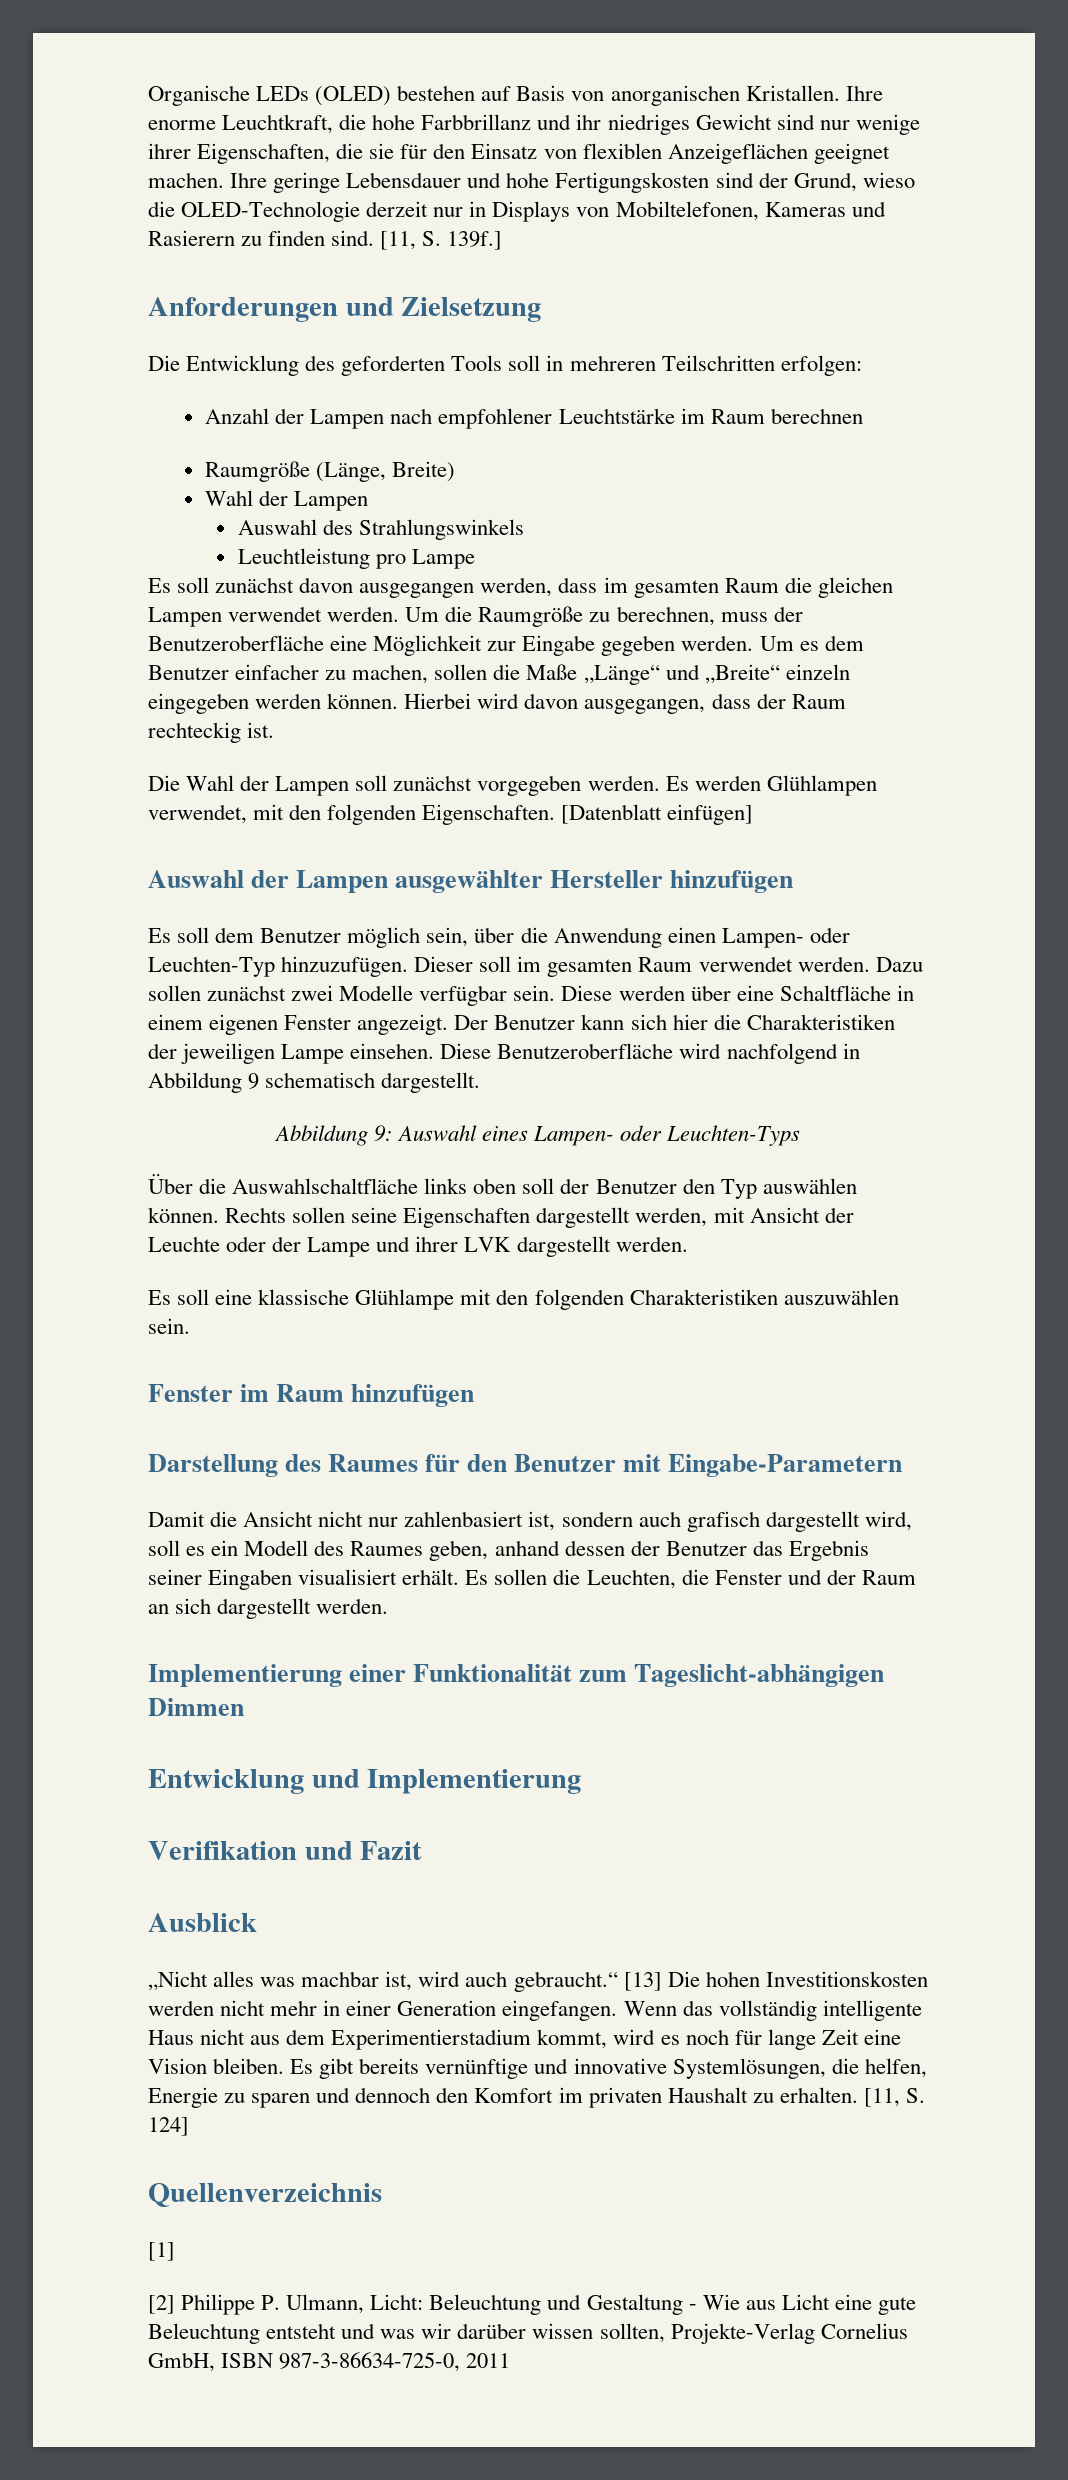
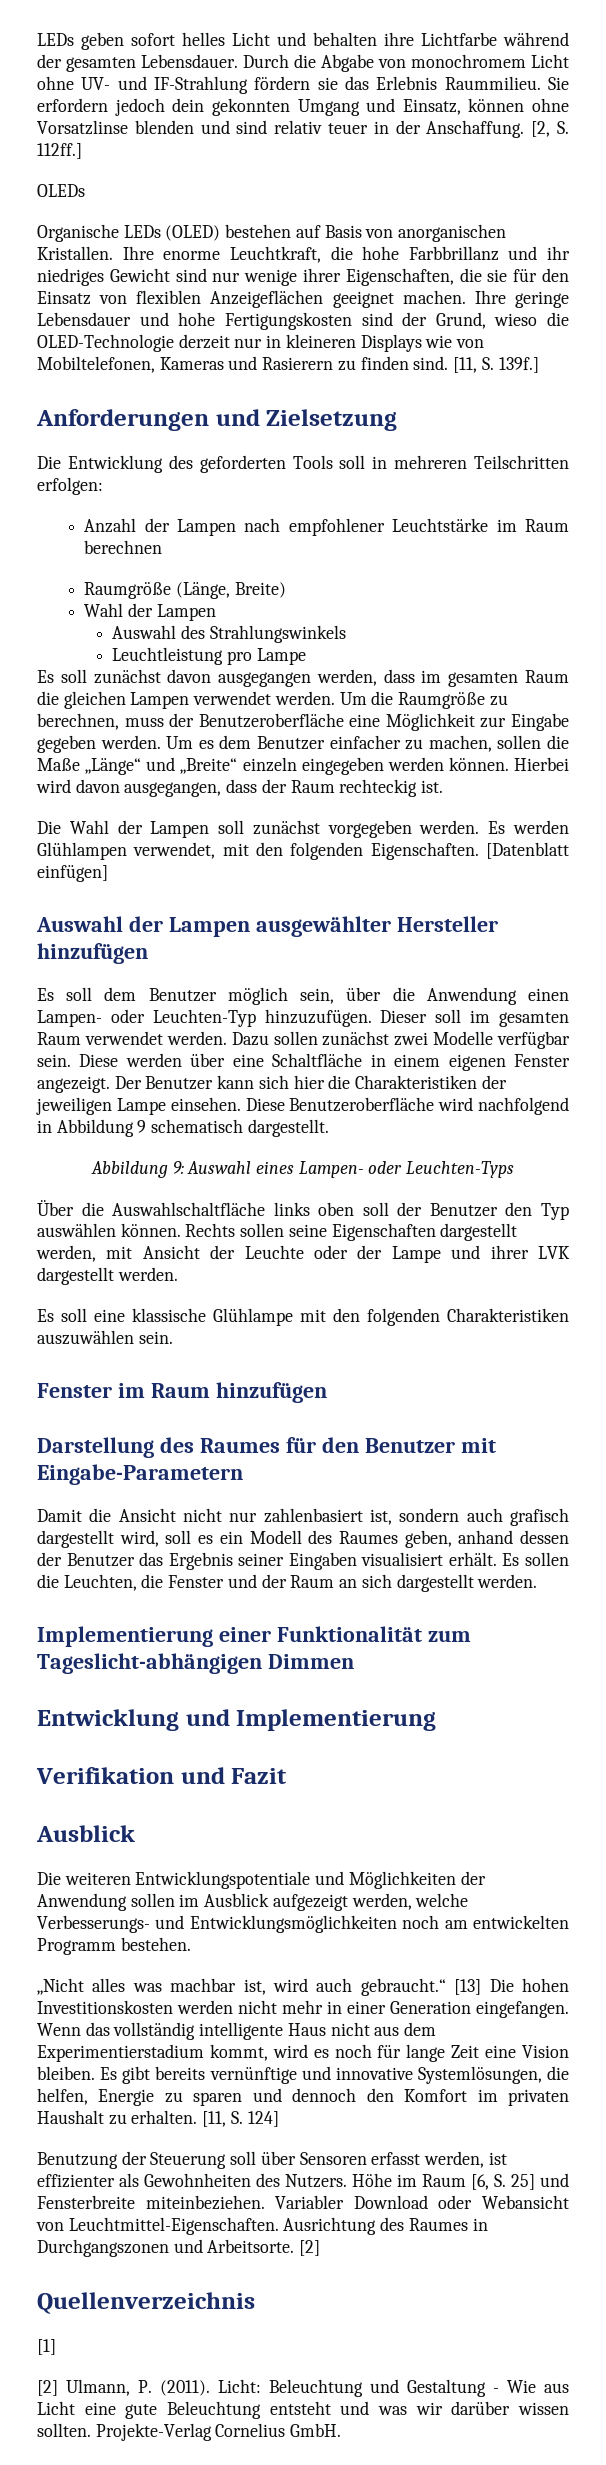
+ LEDs geben sofort helles Licht und behalten ihre Lichtfarbe während der gesamten Lebensdauer. Durch die Abgabe von monochromem Licht ohne UV- und IF-Strahlung fördern sie das Erlebnis Raummilieu. Sie erfordern jedoch dein gekonnten Umgang und Einsatz, können ohne Vorsatzlinse blenden und sind relativ teuer in der Anschaffung. [2, S. 112ff.]
+ OLEDs
- Ihre geringe Lebensdauer und hohe Fertigungskosten sind der Grund, wieso die OLED-Technologie derzeit nur in Displays von Mobiltelefonen, Kameras und Rasierern zu finden sind.
+ Ihre geringe Lebensdauer und hohe Fertigungskosten sind der Grund, wieso die OLED-Technologie derzeit nur in kleineren Displays wie von Mobiltelefonen, Kameras und Rasierern zu finden sind.
+ Die weiteren Entwicklungspotentiale und Möglichkeiten der Anwendung sollen im Ausblick aufgezeigt werden, welche Verbesserungs- und Entwicklungsmöglichkeiten noch am entwickelten Programm bestehen.
+ Benutzung der Steuerung soll über Sensoren erfasst werden, ist effizienter als Gewohnheiten des Nutzers. Höhe im Raum [6, S. 25] und Fensterbreite miteinbeziehen. Variabler Download oder Webansicht von Leuchtmittel-Eigenschaften. Ausrichtung des Raumes in Durchgangszonen und Arbeitsorte. [2]
- [2] Philippe P. Ulmann, Licht: Beleuchtung und Gestaltung - Wie aus Licht eine gute Beleuchtung entsteht und was wir darüber wissen sollten, Projekte-Verlag Cornelius GmbH, ISBN 987-3-86634-725-0, 2011
+ [2] Ulmann, P. (2011). Licht: Beleuchtung und Gestaltung - Wie aus Licht eine gute Beleuchtung entsteht und was wir darüber wissen sollten. Projekte-Verlag Cornelius GmbH.

